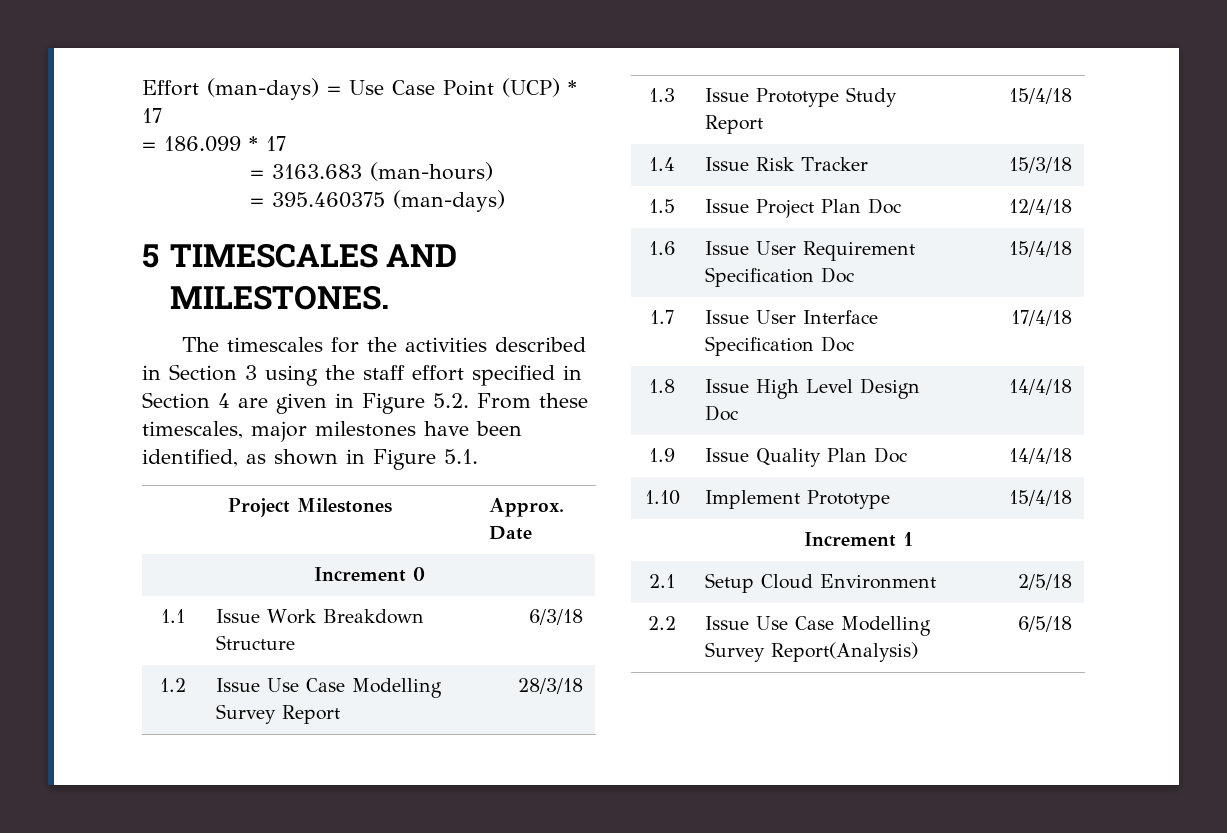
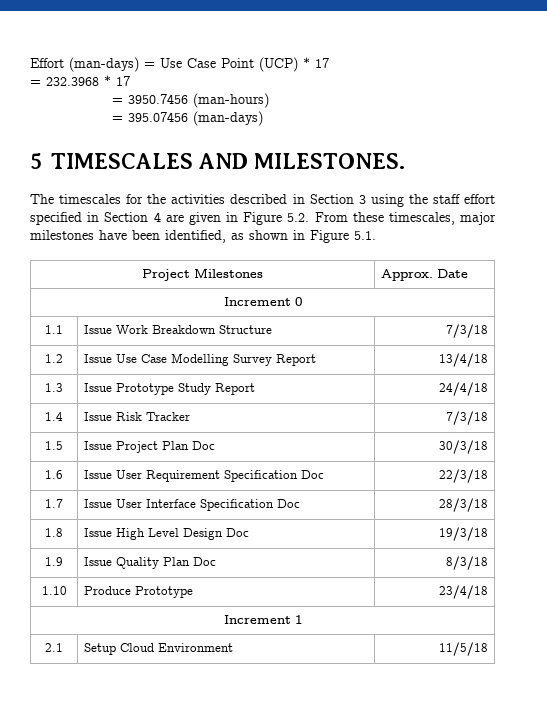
- = 186.099 * 17
- = 3163.683 (man-hours)
+ = 232.3968 * 17
+ = 3950.7456 (man-hours)
- = 395.460375 (man-days)
+ = 395.07456 (man-days)
- 1.1 | Issue Work Breakdown Structure | 6/3/18
+ 1.1 | Issue Work Breakdown Structure | 7/3/18
- 1.2 | Issue Use Case Modelling Survey Report | 28/3/18
+ 1.2 | Issue Use Case Modelling Survey Report | 13/4/18
- 1.3 | Issue Prototype Study Report | 15/4/18
+ 1.3 | Issue Prototype Study Report | 24/4/18
- 1.4 | Issue Risk Tracker | 15/3/18
+ 1.4 | Issue Risk Tracker | 7/3/18
- 1.5 | Issue Project Plan Doc | 12/4/18
+ 1.5 | Issue Project Plan Doc | 30/3/18
- 1.6 | Issue User Requirement Specification Doc | 15/4/18
+ 1.6 | Issue User Requirement Specification Doc | 22/3/18
- 1.7 | Issue User Interface Specification Doc | 17/4/18
+ 1.7 | Issue User Interface Specification Doc | 28/3/18
- 1.8 | Issue High Level Design Doc | 14/4/18
+ 1.8 | Issue High Level Design Doc | 19/3/18
- 1.9 | Issue Quality Plan Doc | 14/4/18
+ 1.9 | Issue Quality Plan Doc | 8/3/18
- 1.10 | Implement Prototype | 15/4/18
+ 1.10 | Produce Prototype | 23/4/18
- 2.1 | Setup Cloud Environment | 2/5/18
- 2.2 | Issue Use Case Modelling Survey Report(Analysis) | 6/5/18
+ 2.1 | Setup Cloud Environment | 11/5/18

